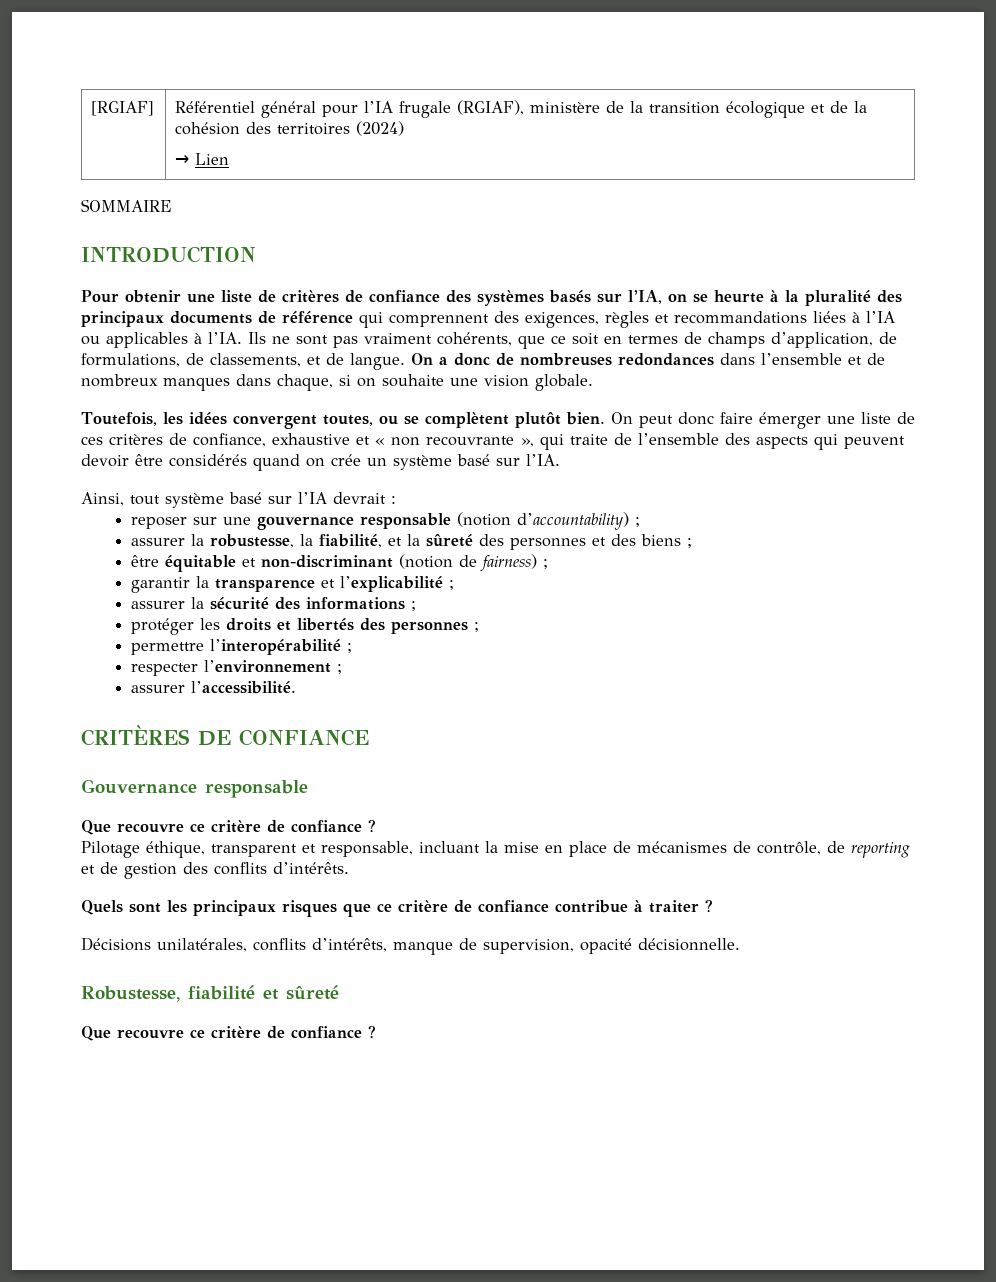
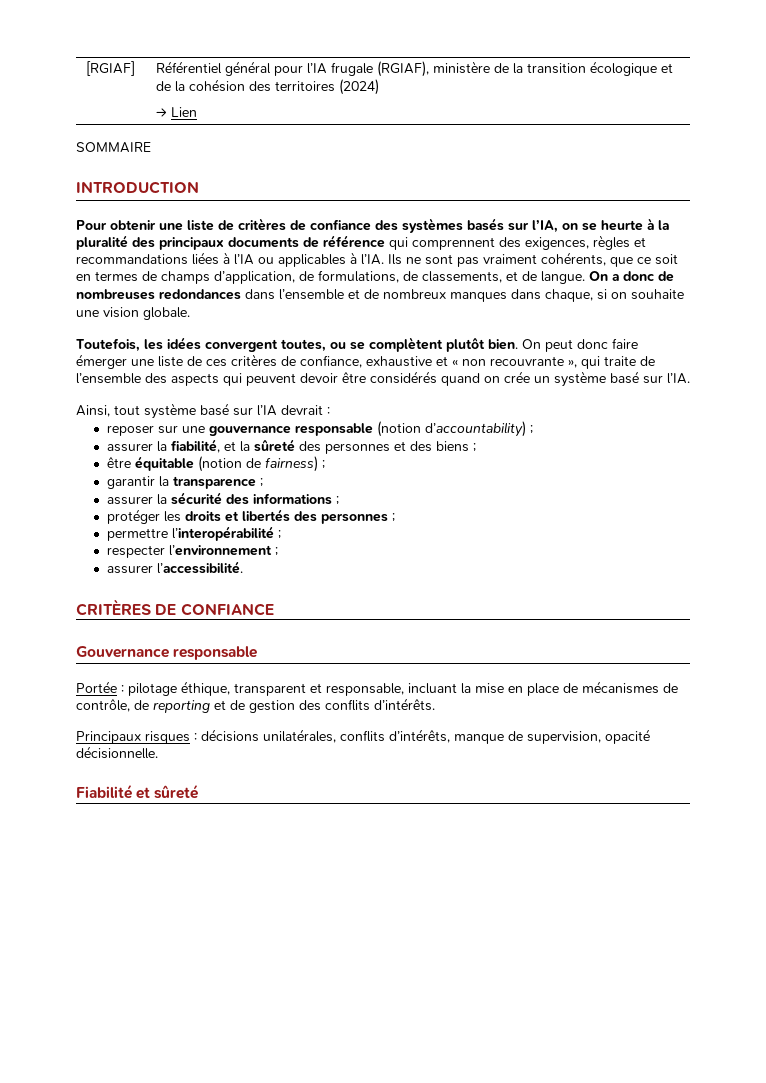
- assurer la robustesse, la fiabilité, et la sûreté des personnes et des biens ;
+ assurer la fiabilité, et la sûreté des personnes et des biens ;
- être équitable et non-discriminant (notion de fairness) ;
+ être équitable (notion de fairness) ;
- garantir la transparence et l’explicabilité ;
+ garantir la transparence ;
  Gouvernance responsable
- Que recouvre ce critère de confiance ?
- Pilotage éthique, transparent et responsable, incluant la mise en place de mécanismes de contrôle, de reporting et de gestion des conflits d’intérêts.
+ Portée : pilotage éthique, transparent et responsable, incluant la mise en place de mécanismes de contrôle, de reporting et de gestion des conflits d’intérêts.
- Quels sont les principaux risques que ce critère de confiance contribue à traiter ?
- Décisions unilatérales, conflits d’intérêts, manque de supervision, opacité décisionnelle.
+ Principaux risques : décisions unilatérales, conflits d’intérêts, manque de supervision, opacité décisionnelle.
- Robustesse, fiabilité et sûreté
- Que recouvre ce critère de confiance ?
+ Fiabilité et sûreté

